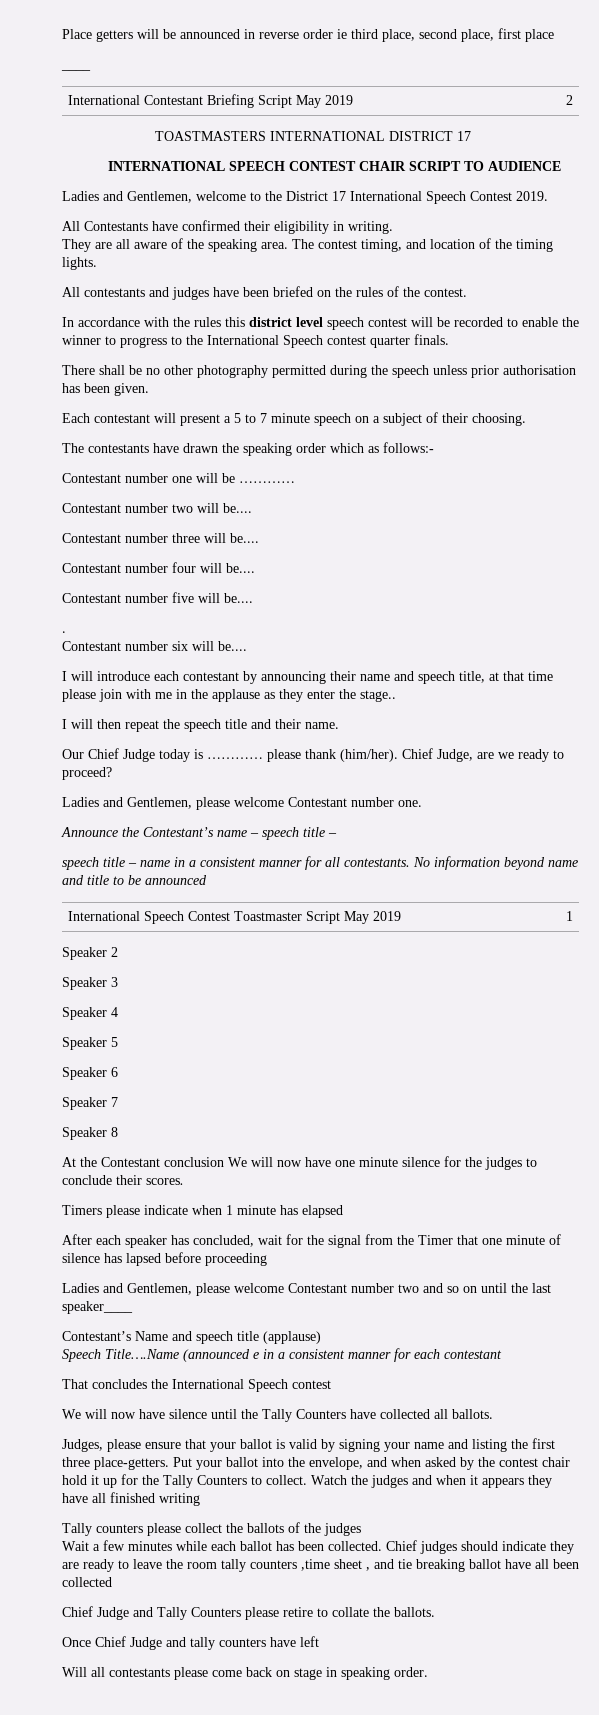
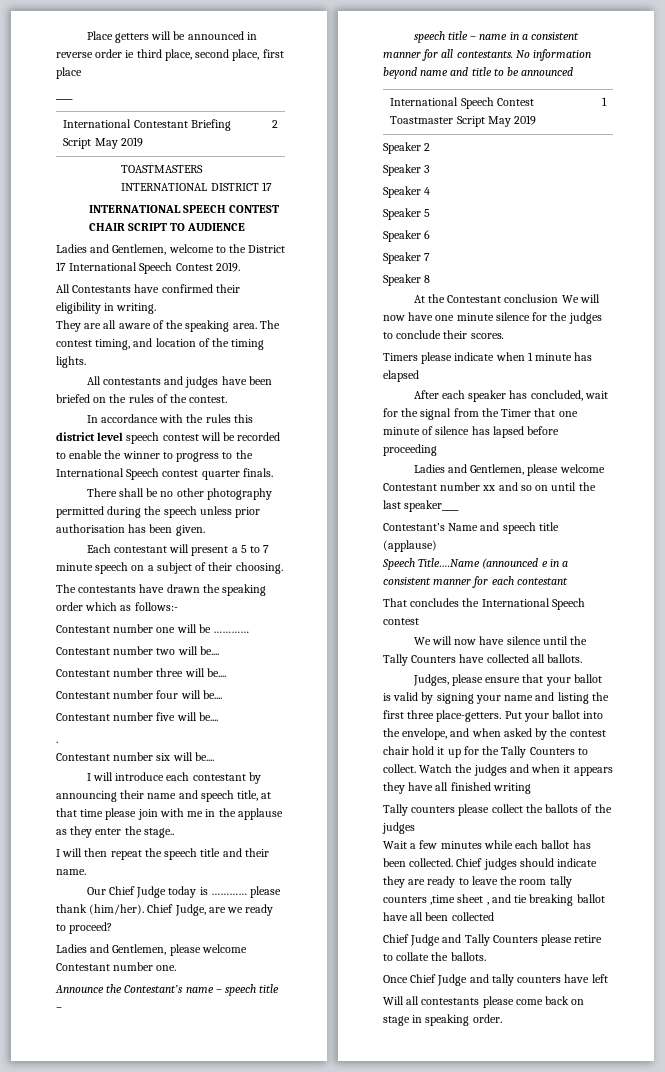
- Ladies and Gentlemen, please welcome Contestant number two and so on until the last speaker____
+ Ladies and Gentlemen, please welcome Contestant number xx and so on until the last speaker____

